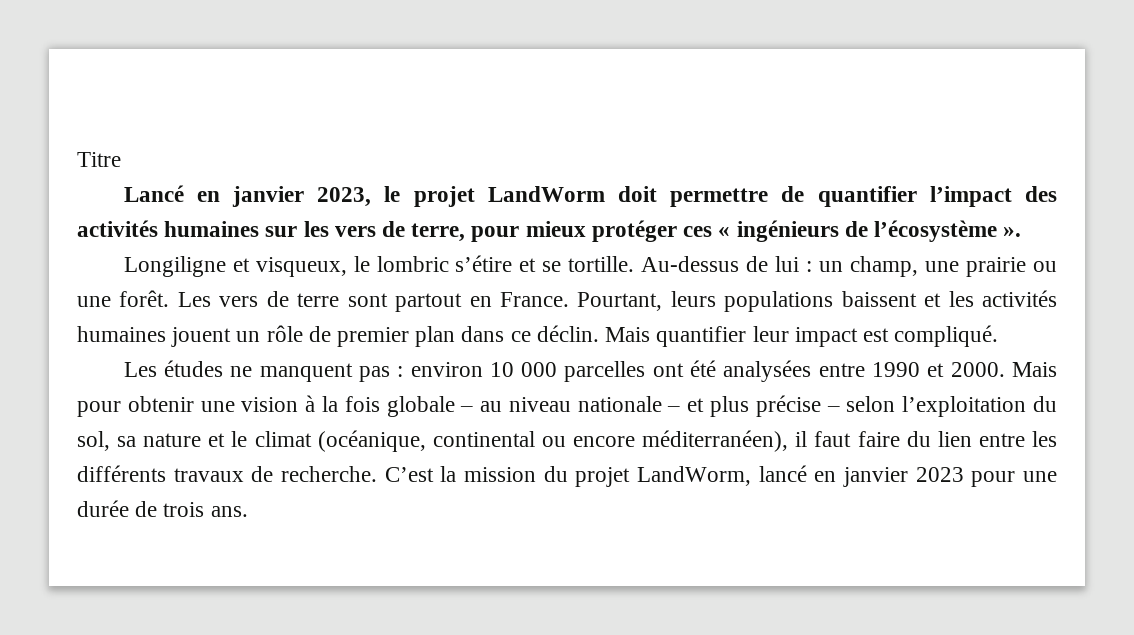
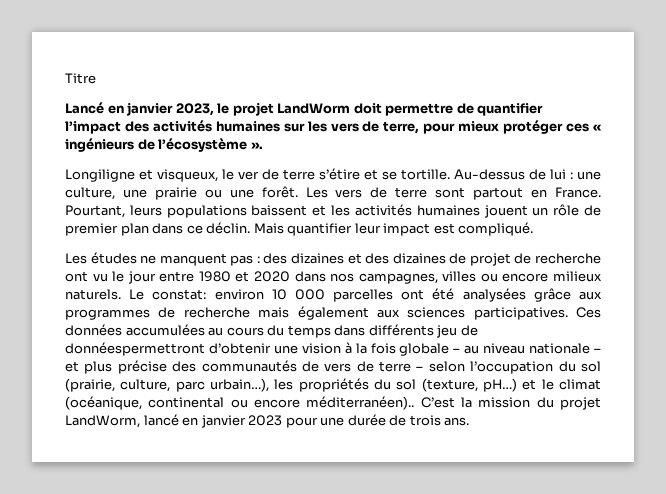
- Longiligne et visqueux, le lombric s’étire et se tortille.
+ Longiligne et visqueux, le ver de terre s’étire et se tortille.
- Au-dessus de lui : un champ, une prairie ou une forêt.
+ Au-dessus de lui : une culture, une prairie ou une forêt.
- Les études ne manquent pas : environ 10 000 parcelles ont été analysées entre 1990 et 2000. Mais pour obtenir une vision à la fois globale – au niveau nationale – et plus précise – selon l’exploitation du sol, sa nature et le climat (océanique, continental ou encore méditerranéen), il faut faire du lien entre les différents travaux de recherche.
+ Les études ne manquent pas : des dizaines et des dizaines de projet de recherche ont vu le jour entre 1980 et 2020 dans nos campagnes, villes ou encore milieux naturels. Le constat: environ 10 000 parcelles ont été analysées grâce aux programmes de recherche mais également aux sciences participatives. Ces données accumulées au cours du temps dans différents jeu de donnéespermettront d’obtenir une vision à la fois globale – au niveau nationale – et plus précise des communautés de vers de terre – selon l’occupation du sol (prairie, culture, parc urbain…), les propriétés du sol (texture, pH…) et le climat (océanique, continental ou encore méditerranéen)..

